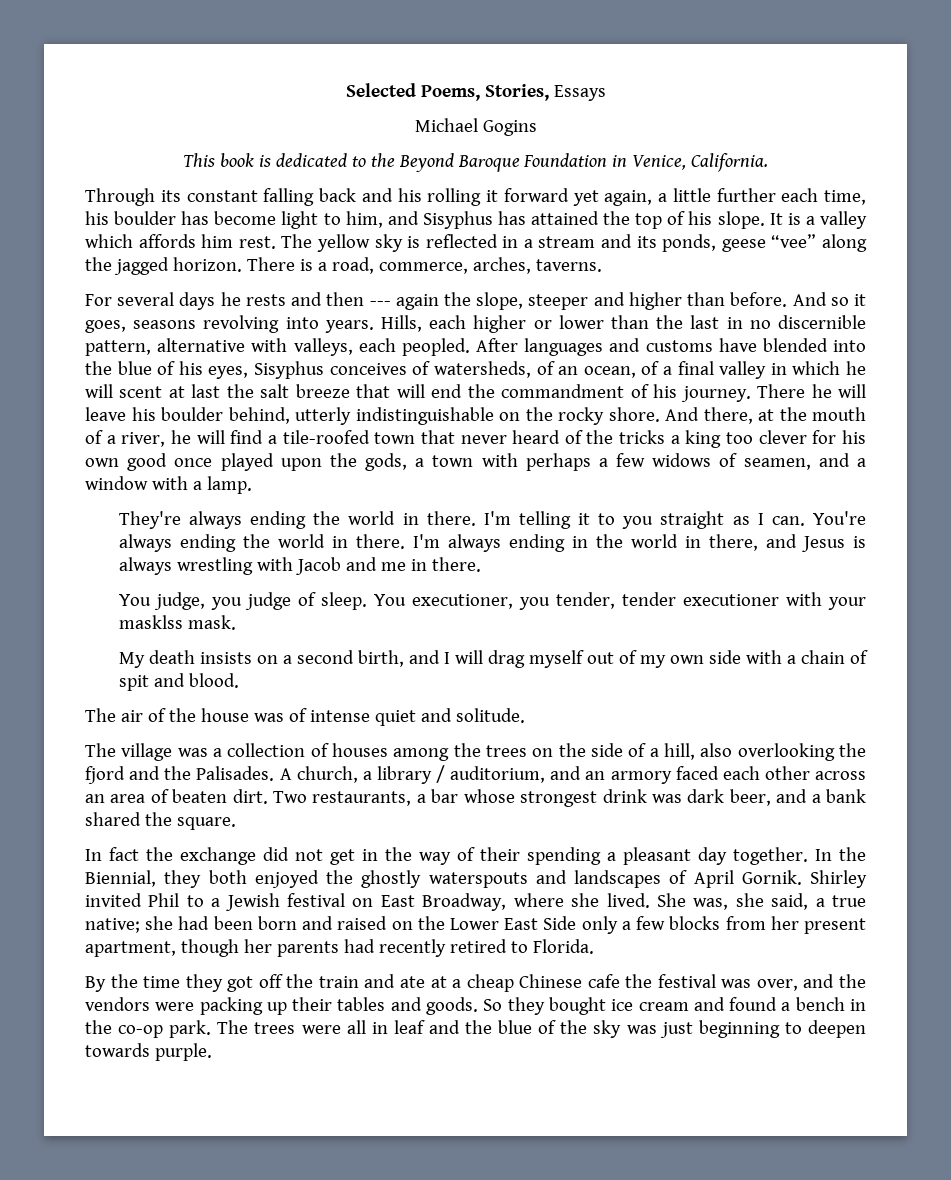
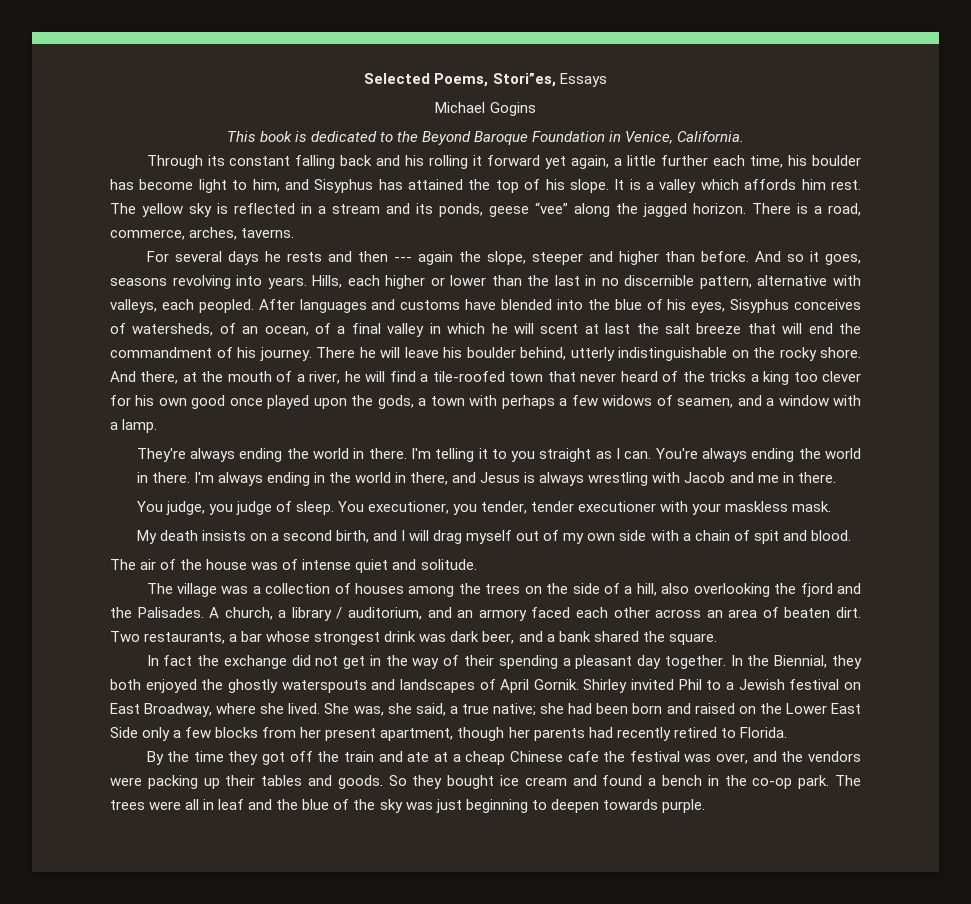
- Selected Poems, Stories, Essays
+ Selected Poems, Stori”es, Essays
- You executioner, you tender, tender executioner with your masklss mask.
+ You executioner, you tender, tender executioner with your maskless mask.

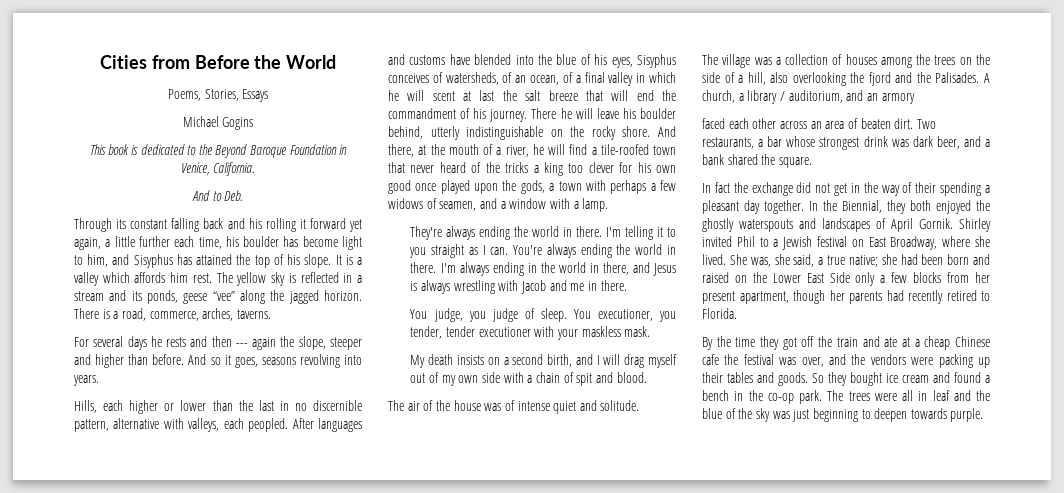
- Selected Poems, Stori”es, Essays
+ Cities from Before the World
+ Poems, Stories, Essays
+ And to Deb.
- And so it goes, seasons revolving into years. Hills, each higher or lower than the last in no discernible pattern, alternative with valleys, each peopled.
+ And so it goes, seasons revolving into years.
+ Hills, each higher or lower than the last in no discernible pattern, alternative with valleys, each peopled.
- A church, a library / auditorium, and an armory faced each other across an area of beaten dirt.
+ A church, a library / auditorium, and an armory
+ faced each other across an area of beaten dirt.

